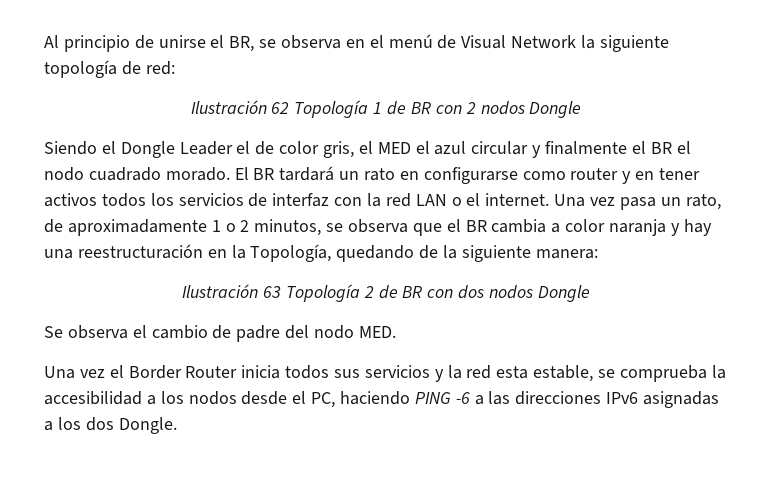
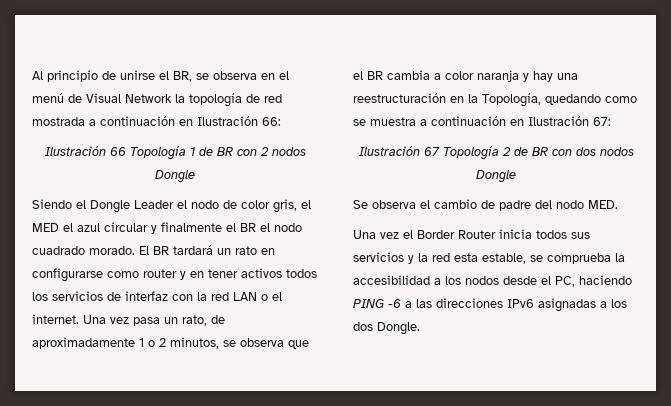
- Al principio de unirse el BR, se observa en el menú de Visual Network la siguiente topología de red:
- Ilustración 62 Topología 1 de BR con 2 nodos Dongle
+ Al principio de unirse el BR, se observa en el menú de Visual Network la topología de red mostrada a continuación en Ilustración 66:
+ Ilustración 66 Topología 1 de BR con 2 nodos Dongle
- Siendo el Dongle Leader el de color gris, el MED el azul circular y finalmente el BR el nodo cuadrado morado.
+ Siendo el Dongle Leader el nodo de color gris, el MED el azul circular y finalmente el BR el nodo cuadrado morado.
- Una vez pasa un rato, de aproximadamente 1 o 2 minutos, se observa que el BR cambia a color naranja y hay una reestructuración en la Topología, quedando de la siguiente manera:
- Ilustración 63 Topología 2 de BR con dos nodos Dongle
+ Una vez pasa un rato, de aproximadamente 1 o 2 minutos, se observa que el BR cambia a color naranja y hay una reestructuración en la Topología, quedando como se muestra a continuación en Ilustración 67:
+ Ilustración 67 Topología 2 de BR con dos nodos Dongle

